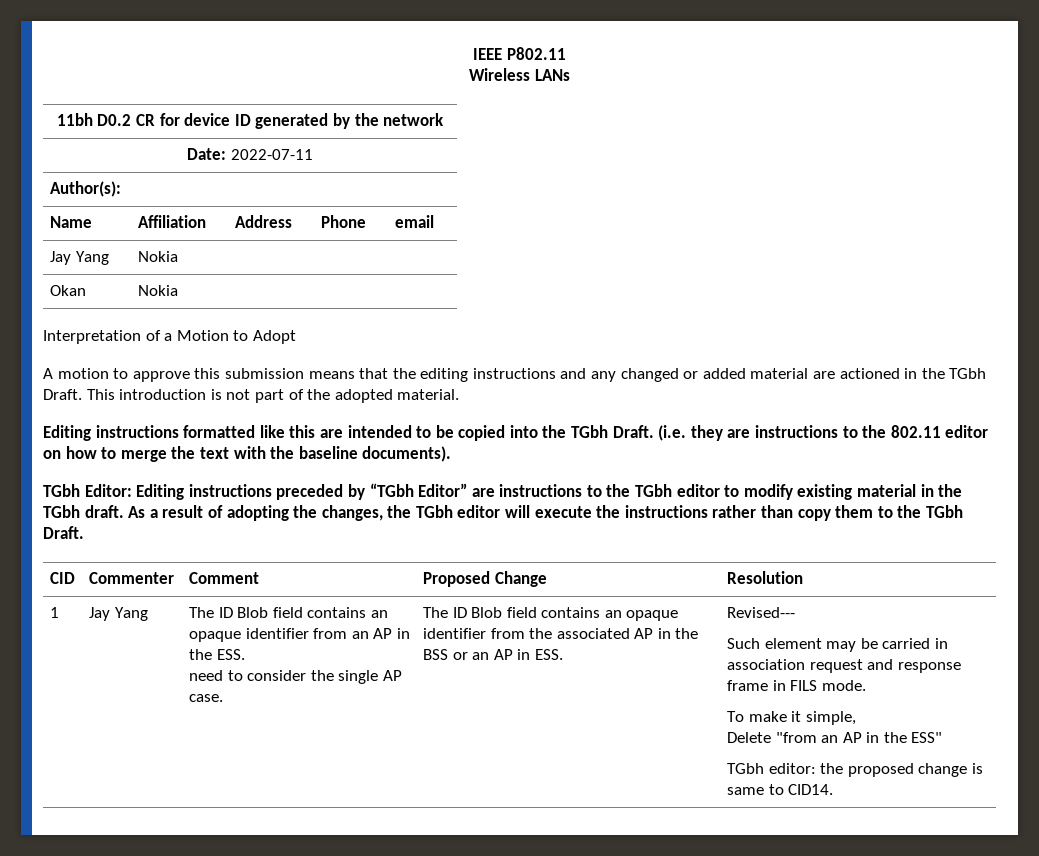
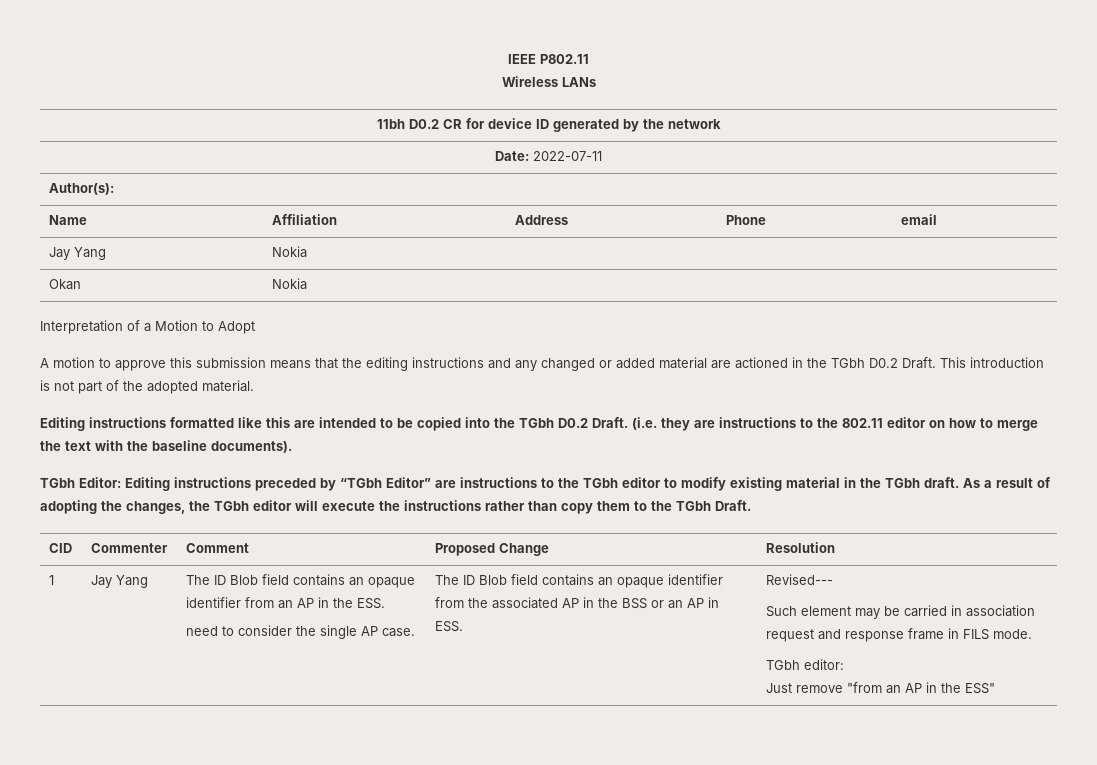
- A motion to approve this submission means that the editing instructions and any changed or added material are actioned in the TGbh Draft.
+ A motion to approve this submission means that the editing instructions and any changed or added material are actioned in the TGbh D0.2 Draft.
- Editing instructions formatted like this are intended to be copied into the TGbh Draft.
+ Editing instructions formatted like this are intended to be copied into the TGbh D0.2 Draft.
- To make it simple,
- Delete "from an AP in the ESS"
+ TGbh editor:
+ Just remove "from an AP in the ESS"
- TGbh editor: the proposed change is same to CID14.

